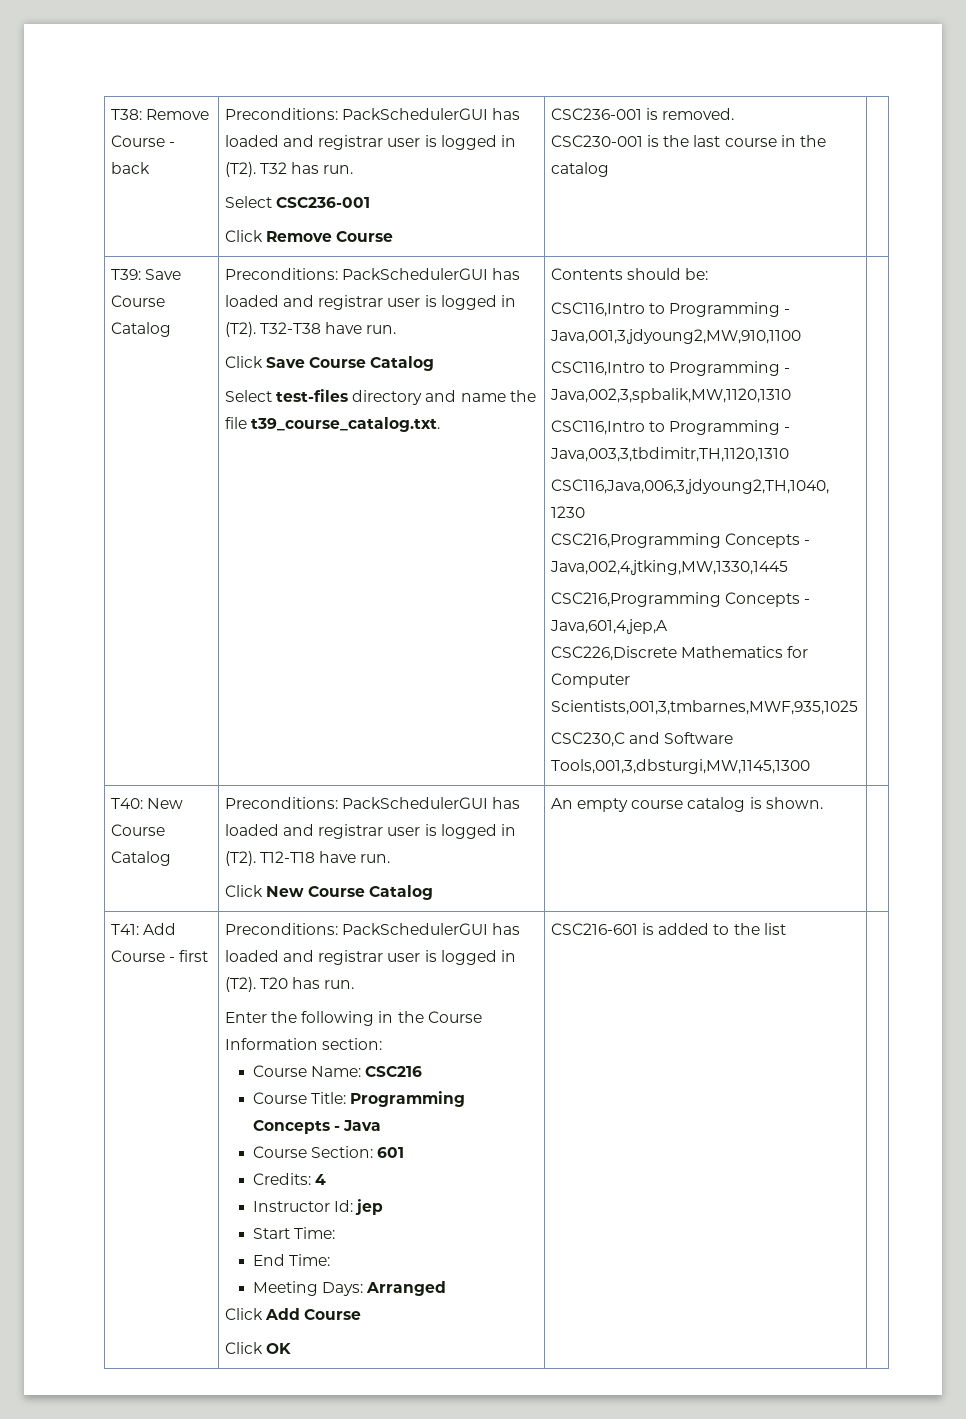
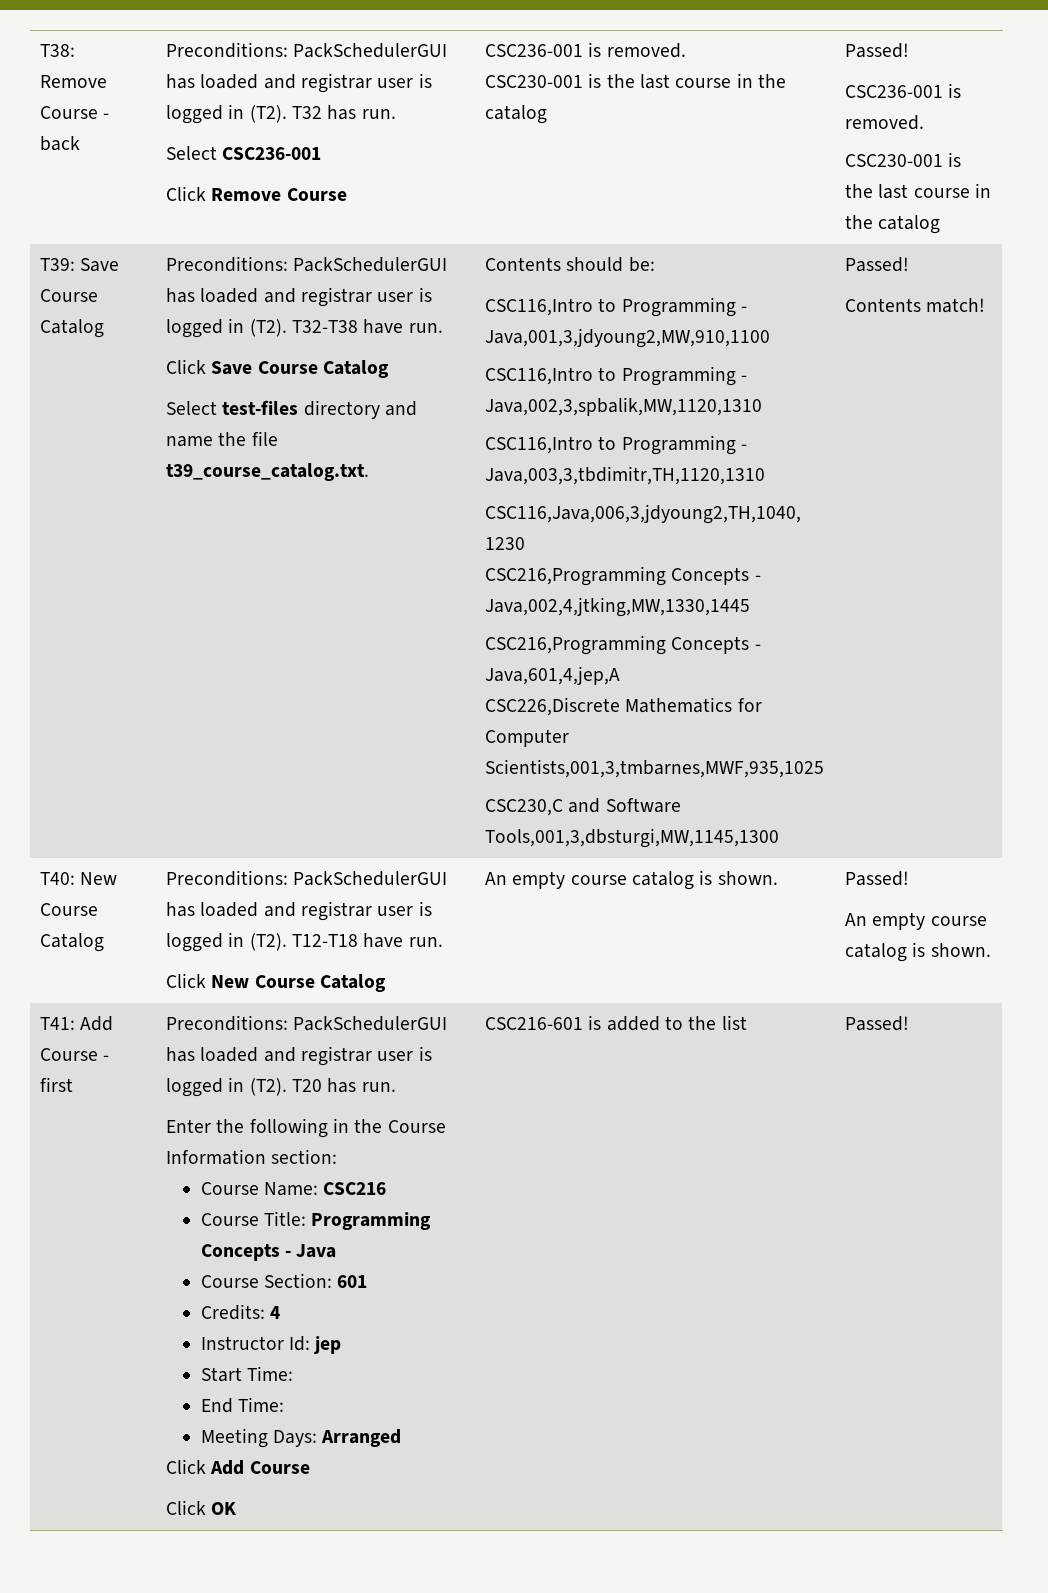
+ CSC230-001 is the last course in the catalog | Passed!
+ CSC236-001 is removed.
- CSC230,C and Software Tools,001,3,dbsturgi,MW,1145,1300
+ CSC230,C and Software Tools,001,3,dbsturgi,MW,1145,1300 | Passed!
+ Contents match!
  T40: New Course Catalog | Preconditions: PackSchedulerGUI has loaded and registrar user is logged in (T2). T12-T18 have run.
- Click New Course Catalog | An empty course catalog is shown. |
+ Click New Course Catalog | An empty course catalog is shown. | Passed!
+ An empty course catalog is shown.
- CSC216-601 is added to the list
+ CSC216-601 is added to the list | Passed!

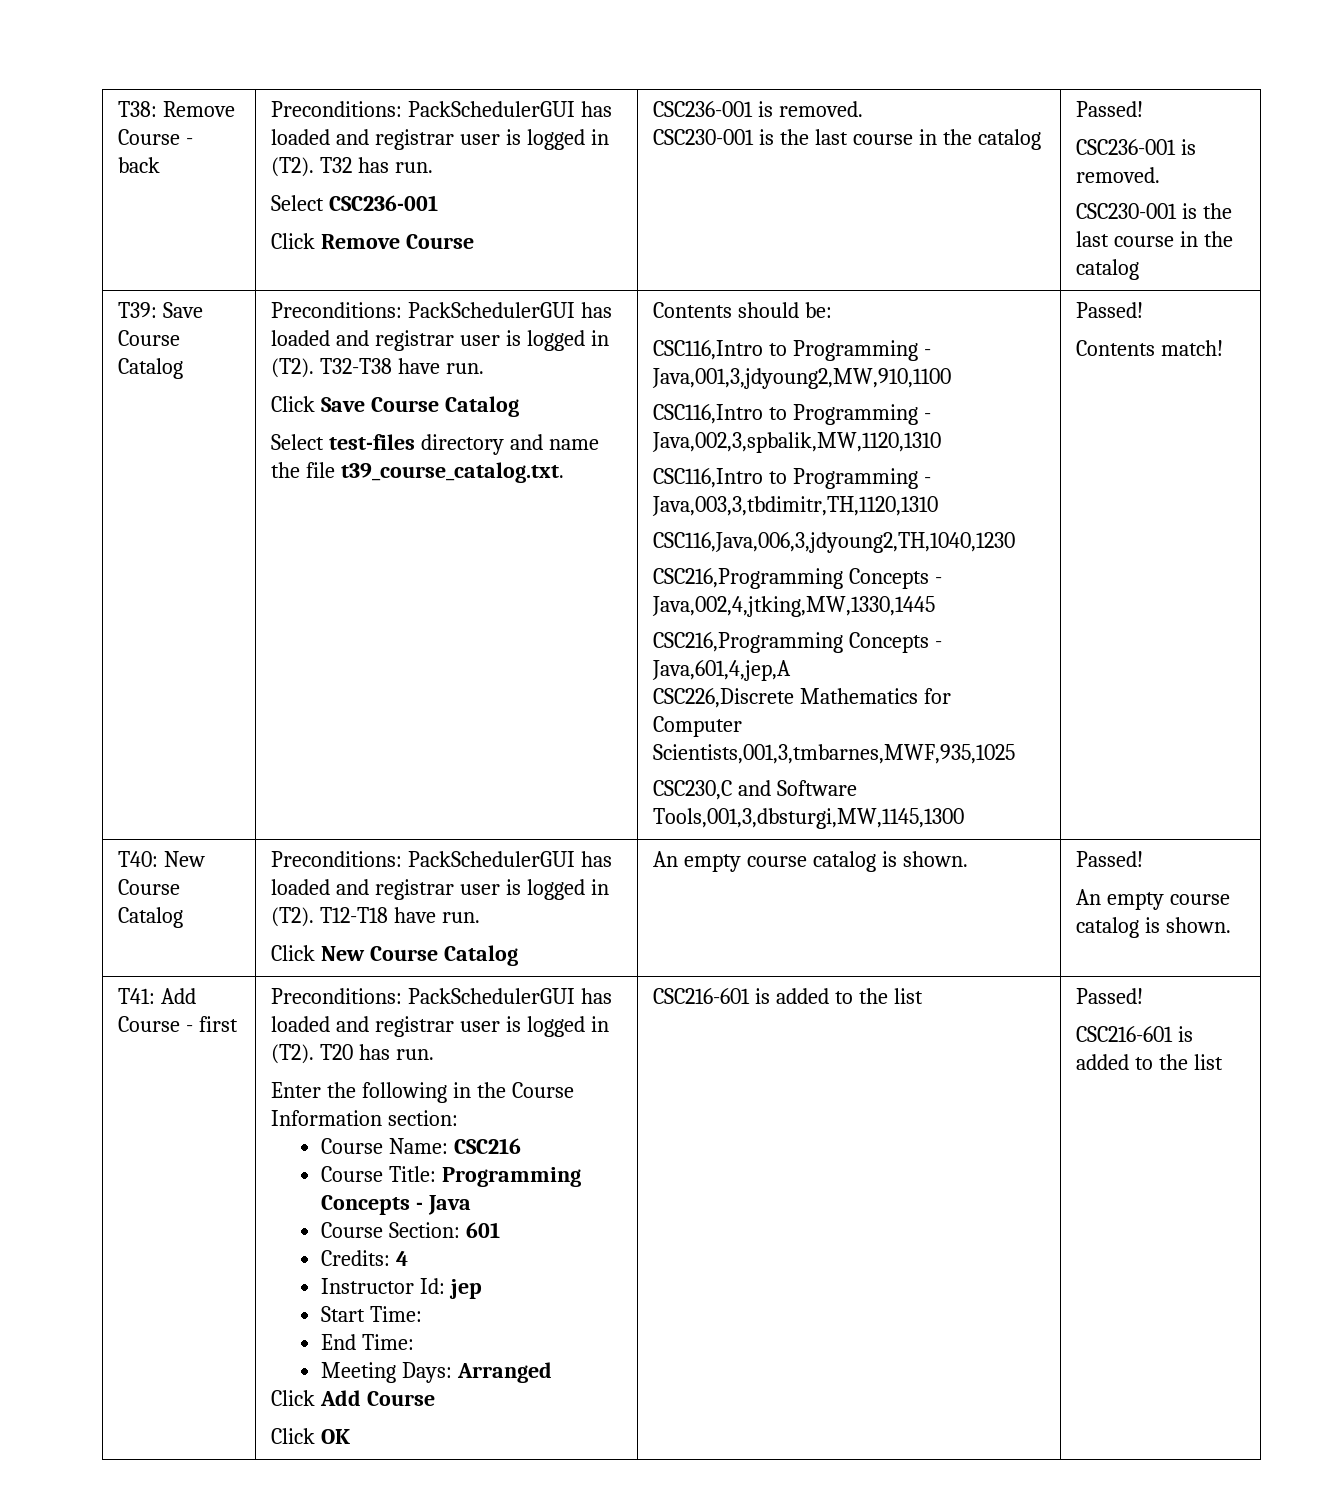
  CSC216-601 is added to the list | Passed!
+ CSC216-601 is added to the list

